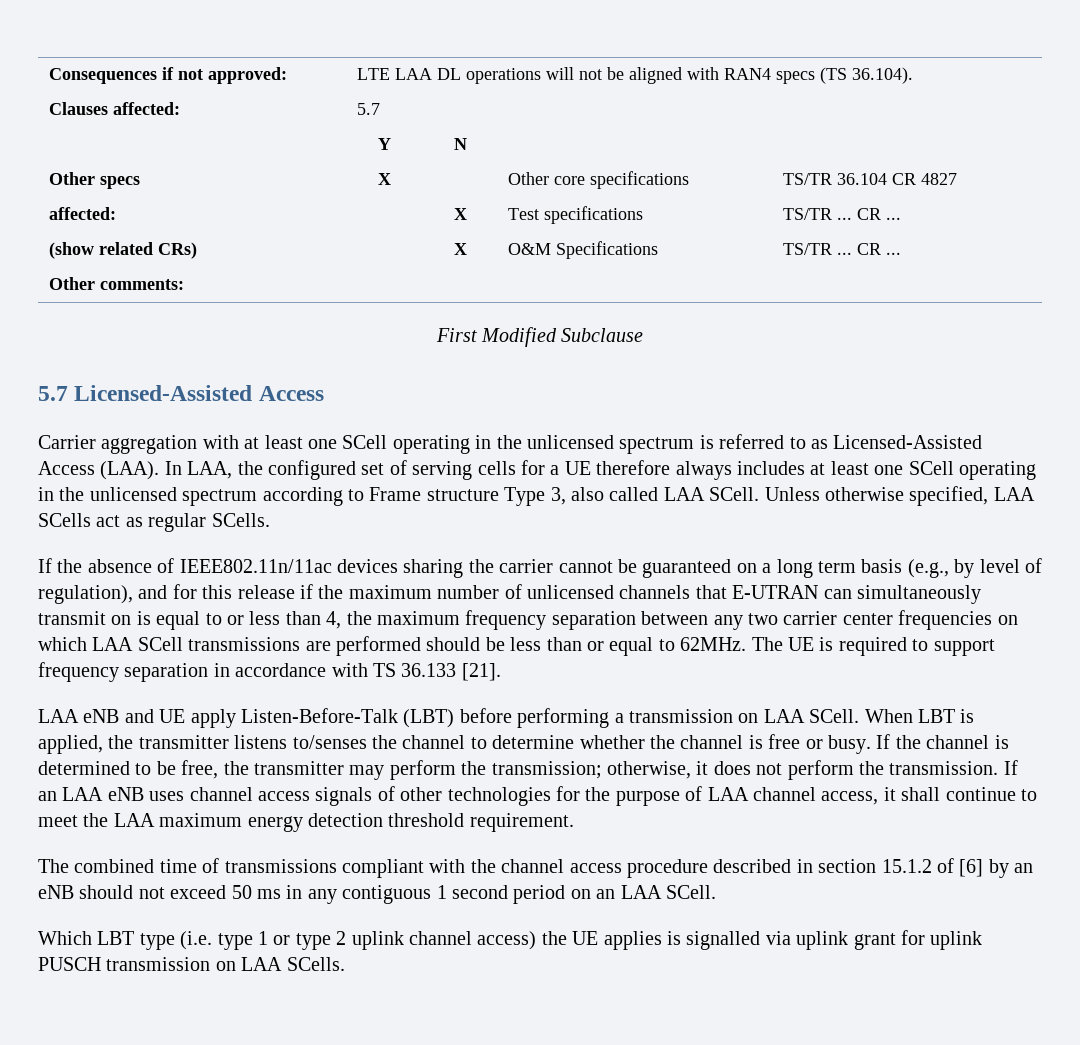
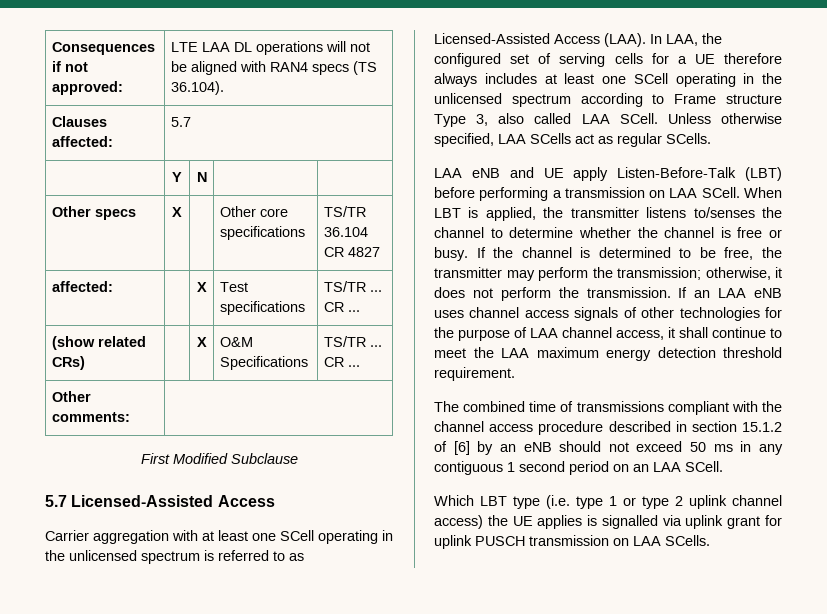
- If the absence of IEEE802.11n/11ac devices sharing the carrier cannot be guaranteed on a long term basis (e.g., by level of regulation), and for this release if the maximum number of unlicensed channels that E-UTRAN can simultaneously transmit on is equal to or less than 4, the maximum frequency separation between any two carrier center frequencies on which LAA SCell transmissions are performed should be less than or equal to 62MHz. The UE is required to support frequency separation in accordance with TS 36.133 [21].

